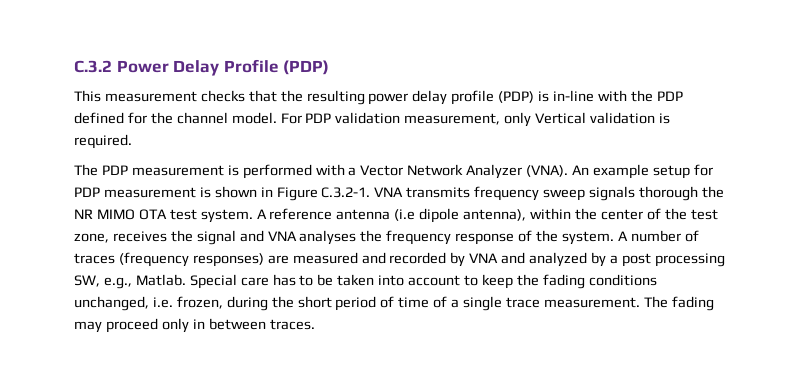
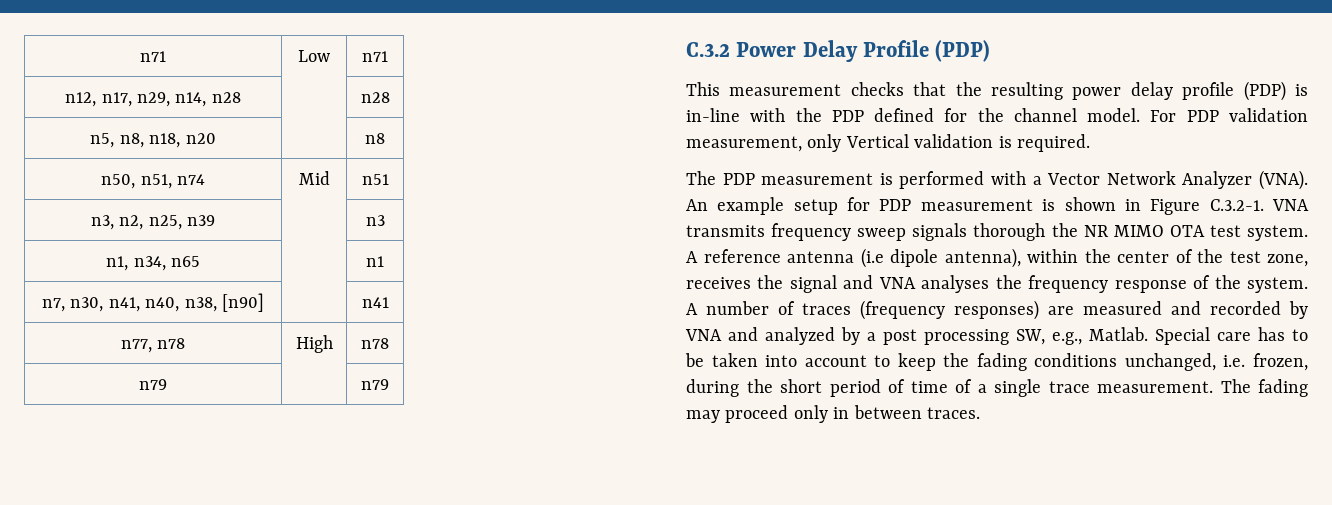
+ n71 | Low | n71
+ n12, n17, n29, n14, n28 | | n28
+ n5, n8, n18, n20 | | n8
+ n50, n51, n74 | Mid | n51
+ n3, n2, n25, n39 | | n3
+ n1, n34, n65 | | n1
+ n7, n30, n41, n40, n38, [n90] | | n41
+ n77, n78 | High | n78
+ n79 | | n79

